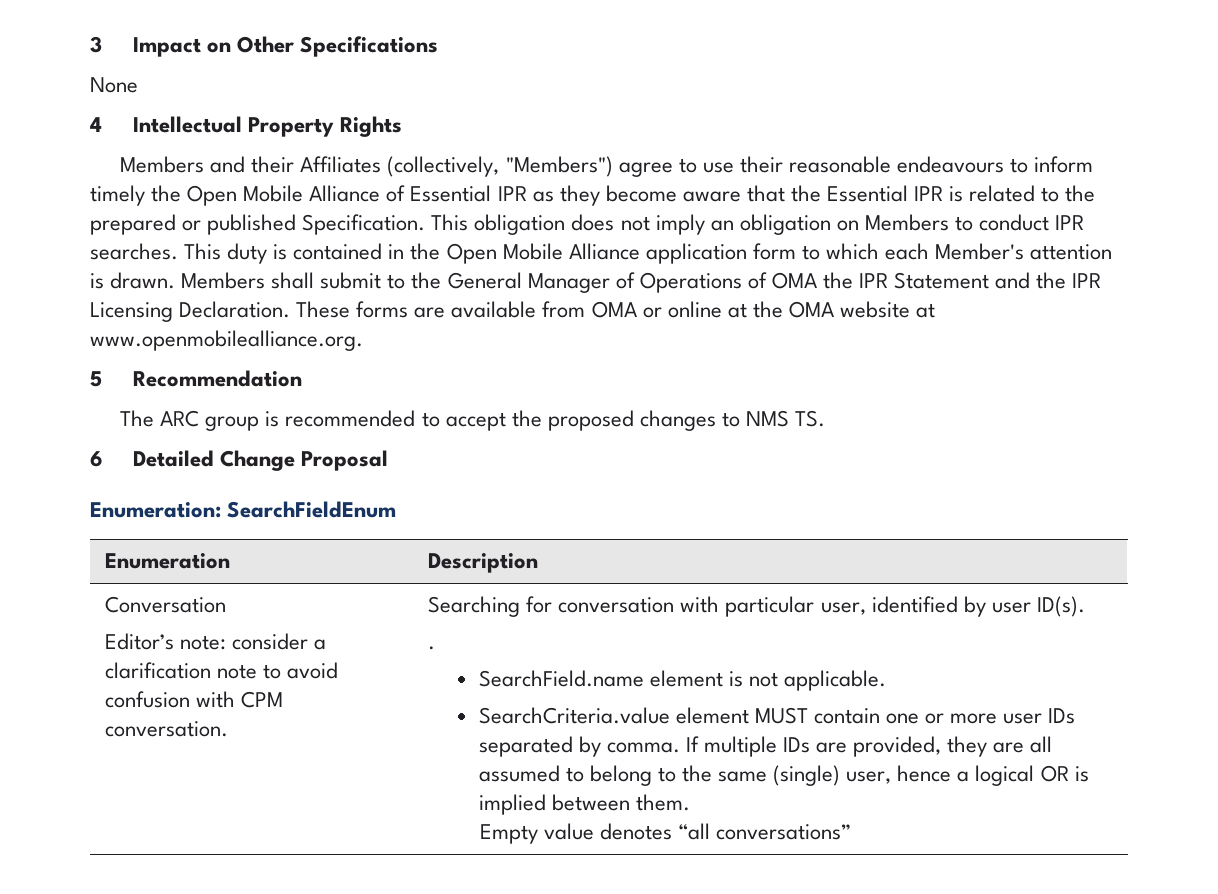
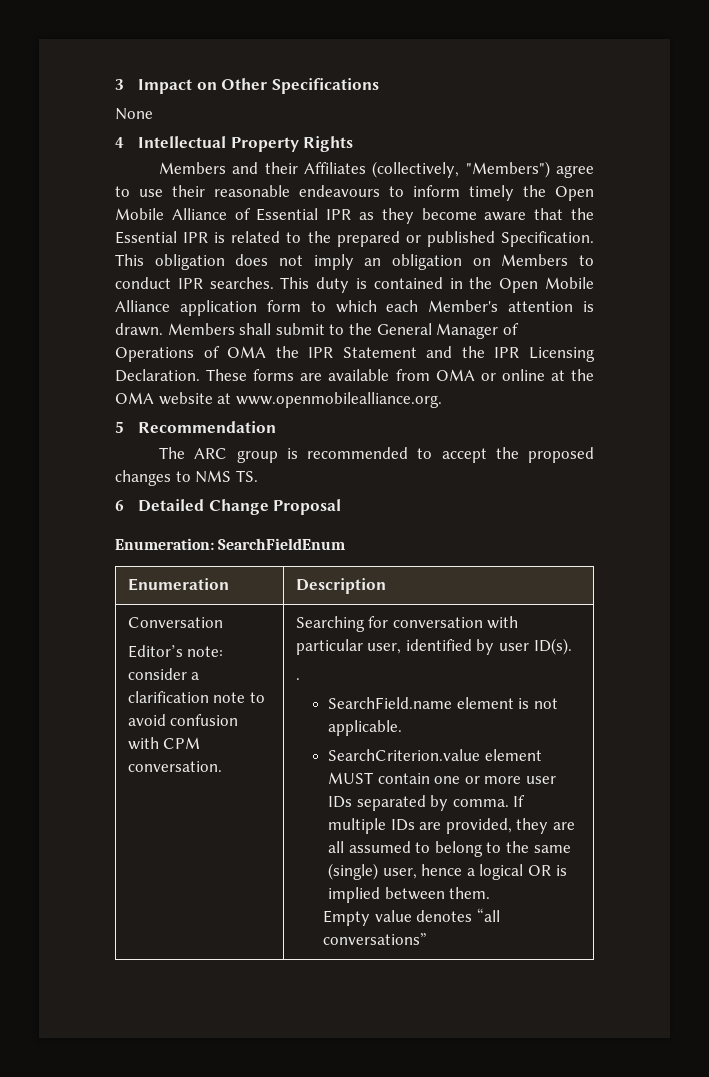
- SearchCriteria.value element MUST contain one or more user IDs separated by comma.
+ SearchCriterion.value element MUST contain one or more user IDs separated by comma.

